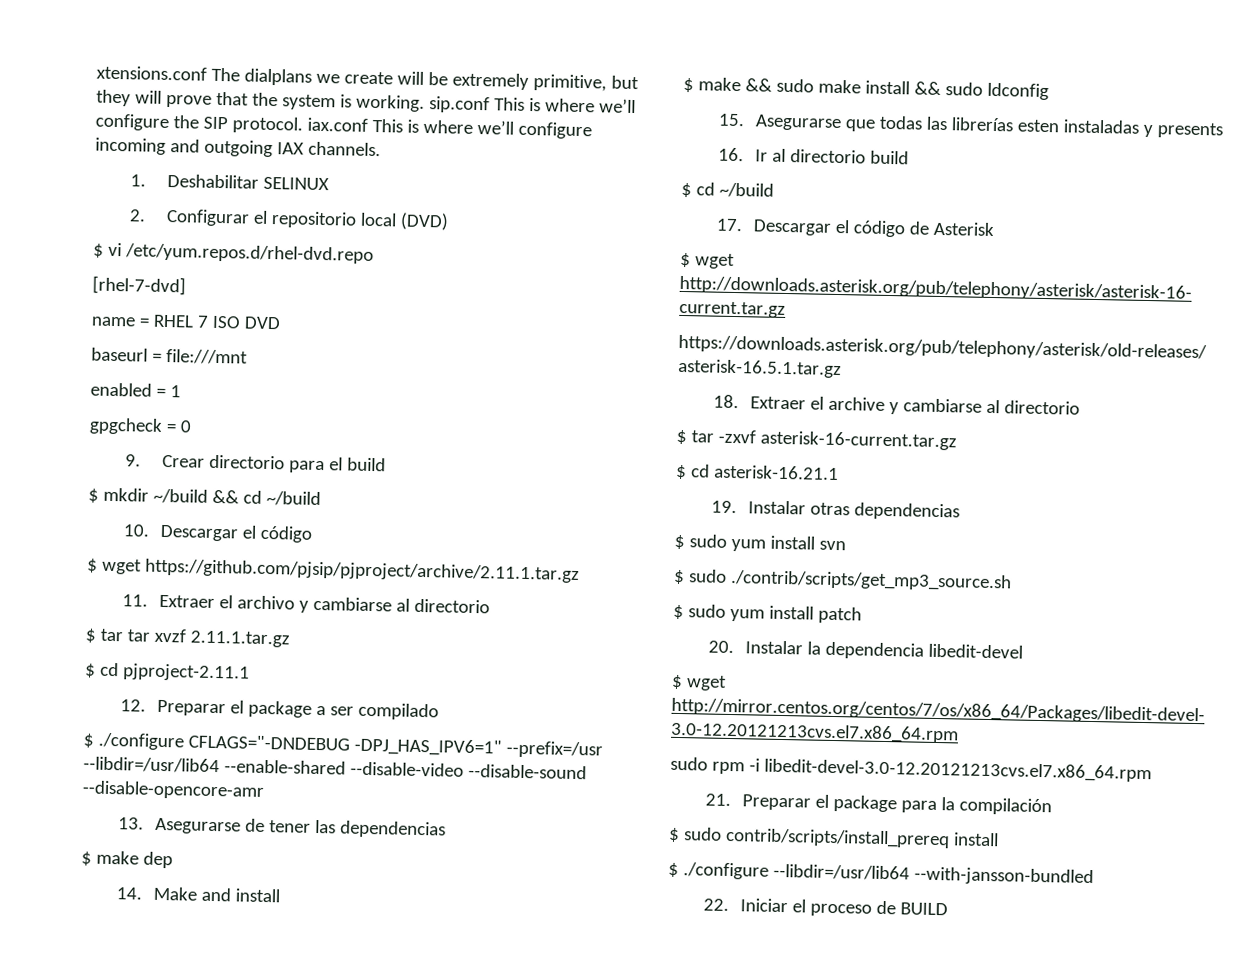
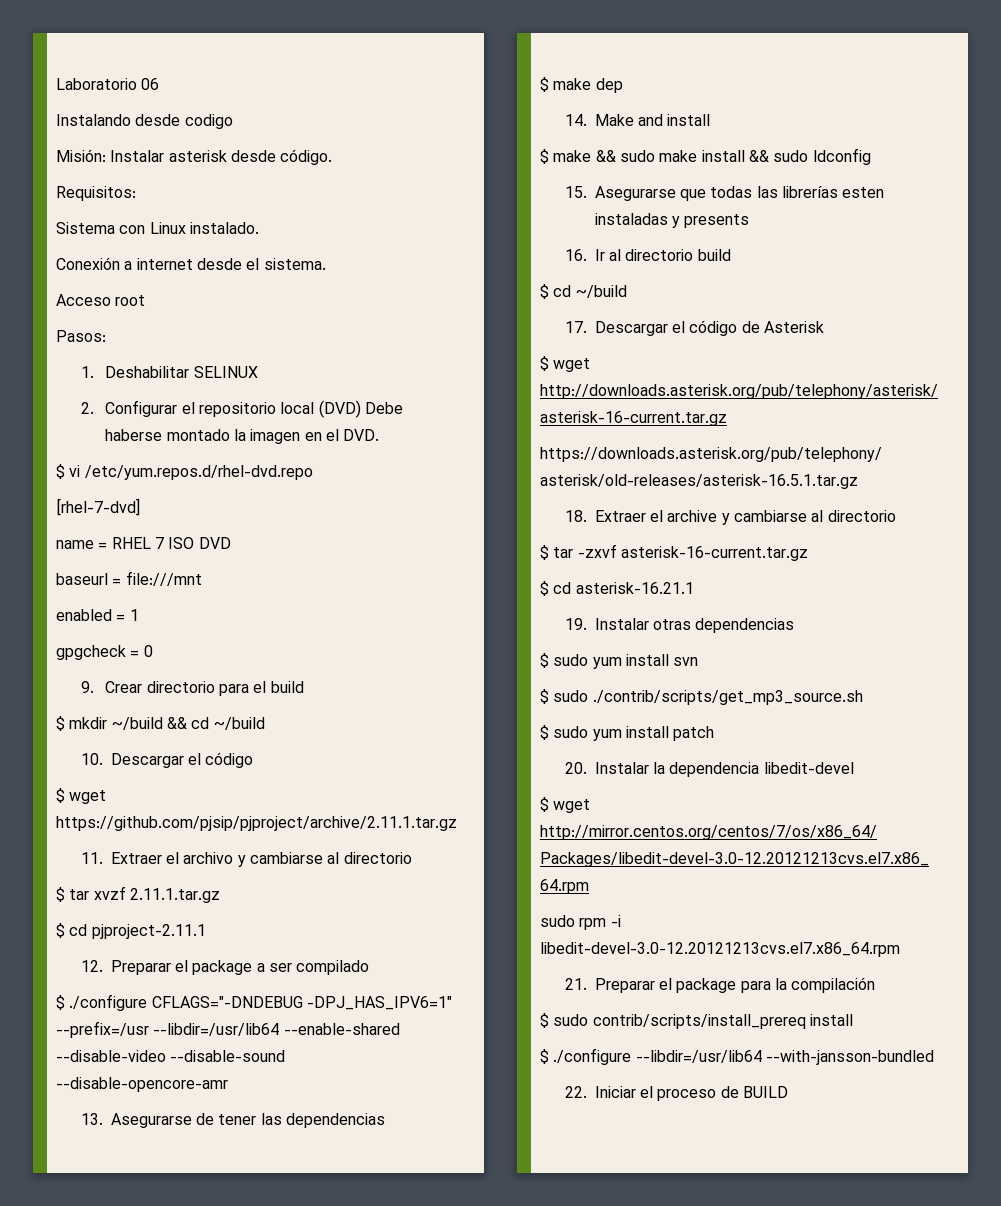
- xtensions.conf The dialplans we create will be extremely primitive, but they will prove that the system is working. sip.conf This is where we’ll configure the SIP protocol. iax.conf This is where we’ll configure incoming and outgoing IAX channels.
+ Laboratorio 06
+ Instalando desde codigo
+ Misión: Instalar asterisk desde código.
+ Requisitos:
+ Sistema con Linux instalado.
+ Conexión a internet desde el sistema.
+ Acceso root
+ Pasos:
- 2. Configurar el repositorio local (DVD)
+ 2. Configurar el repositorio local (DVD) Debe haberse montado la imagen en el DVD.
- $ tar tar xvzf 2.11.1.tar.gz
+ $ tar xvzf 2.11.1.tar.gz

